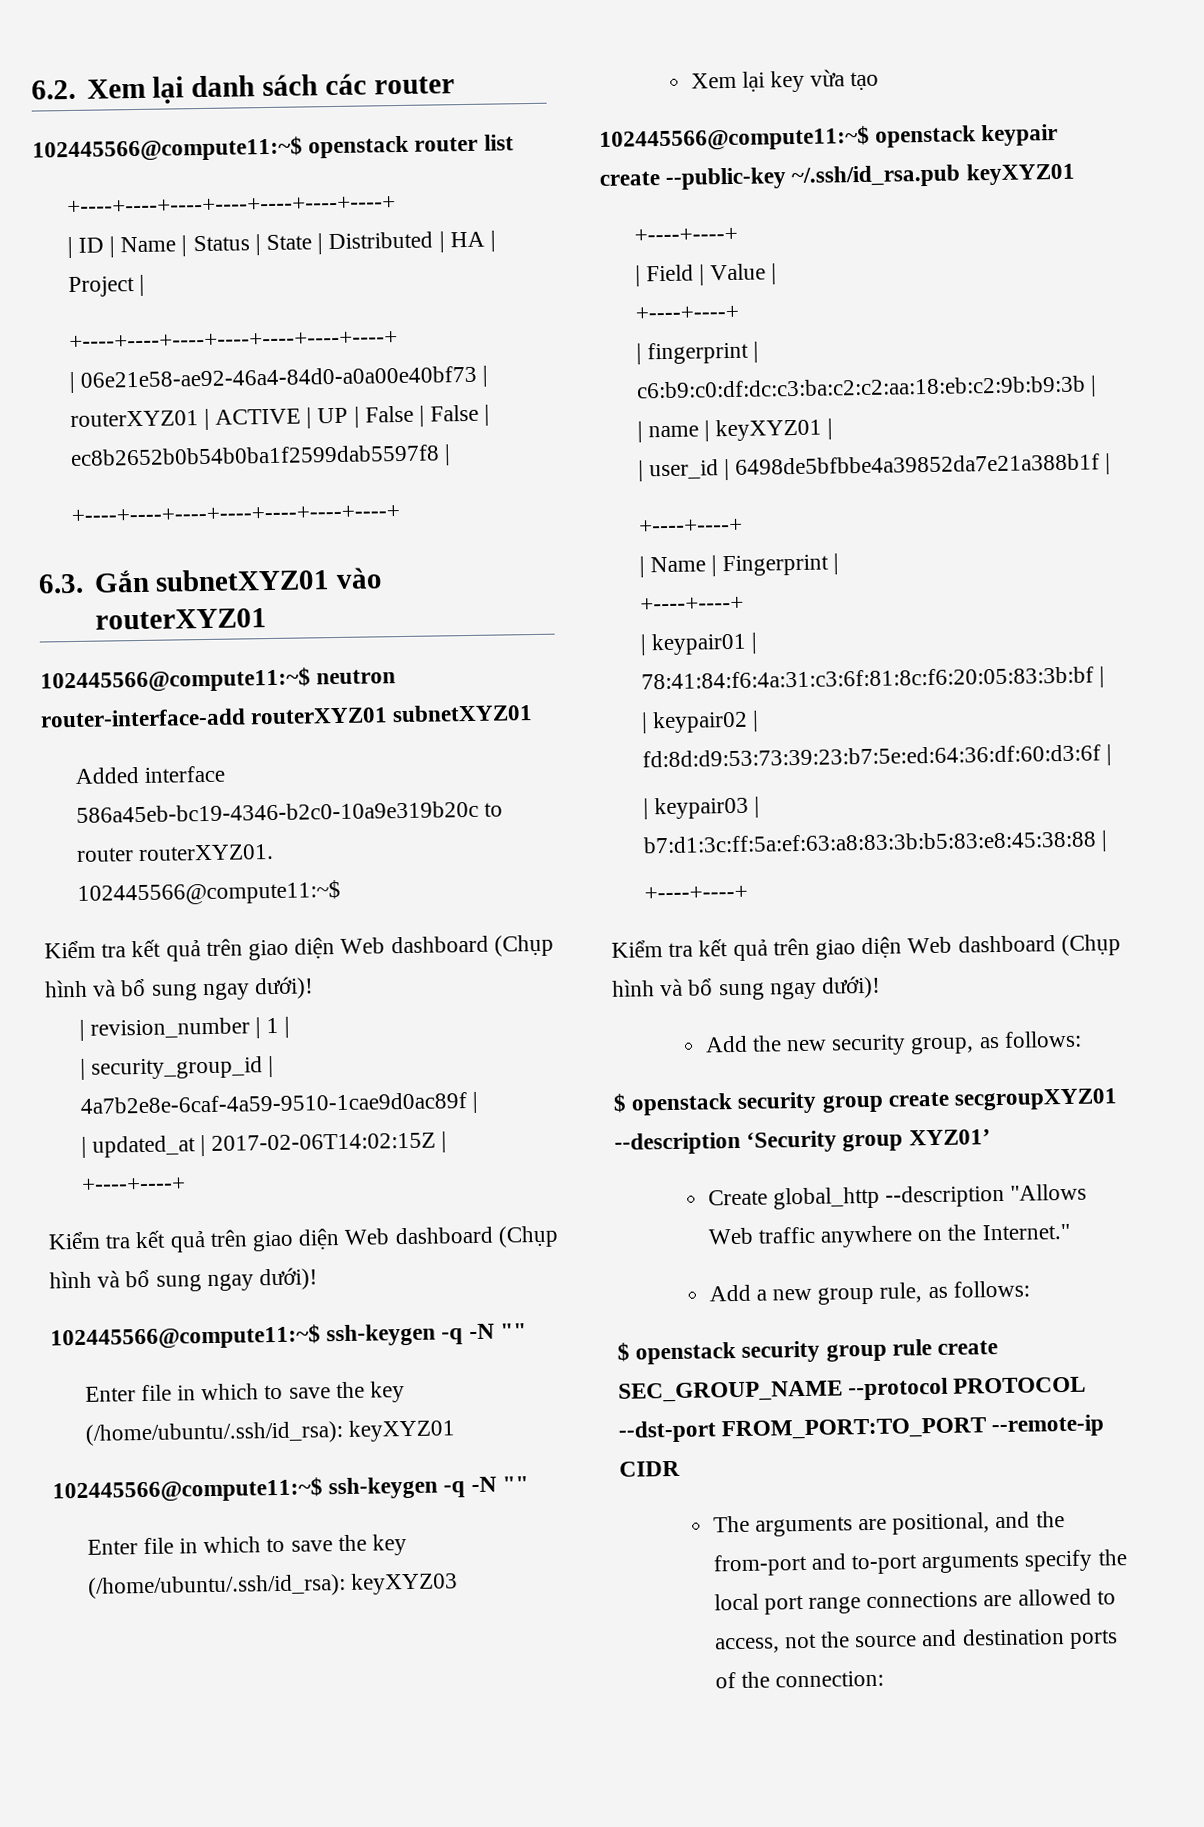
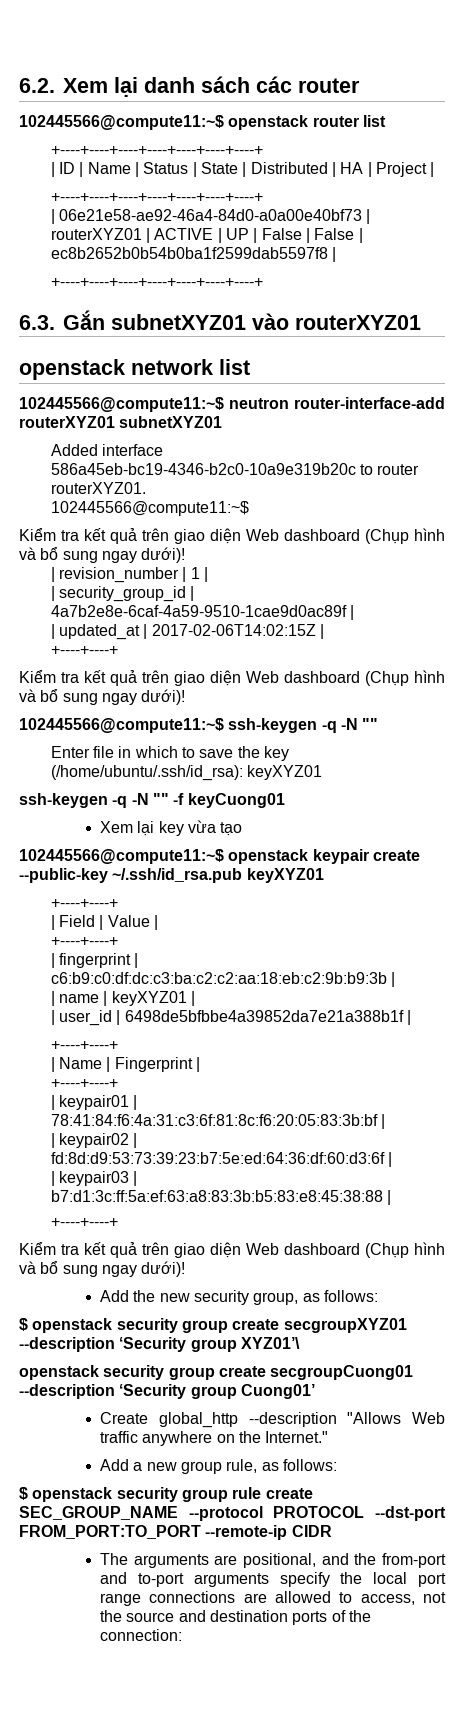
+ openstack network list
  Enter file in which to save the key (/home/ubuntu/.ssh/id_rsa): keyXYZ01
- 102445566@compute11:~$ ssh-keygen -q -N ""
- Enter file in which to save the key (/home/ubuntu/.ssh/id_rsa): keyXYZ03
+ ssh-keygen -q -N "" -f keyCuong01
- $ openstack security group create secgroupXYZ01 --description ‘Security group XYZ01’
+ $ openstack security group create secgroupXYZ01 --description ‘Security group XYZ01’\
+ openstack security group create secgroupCuong01 --description ‘Security group Cuong01’

